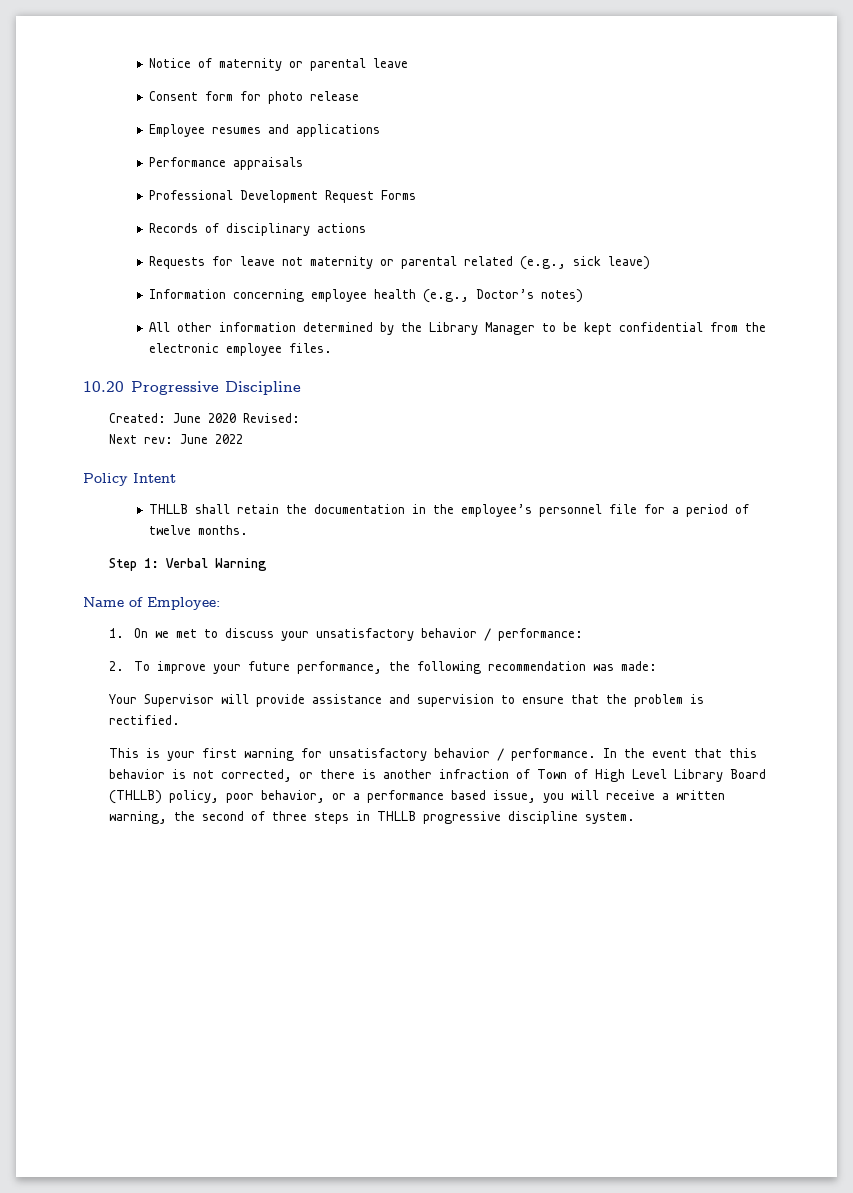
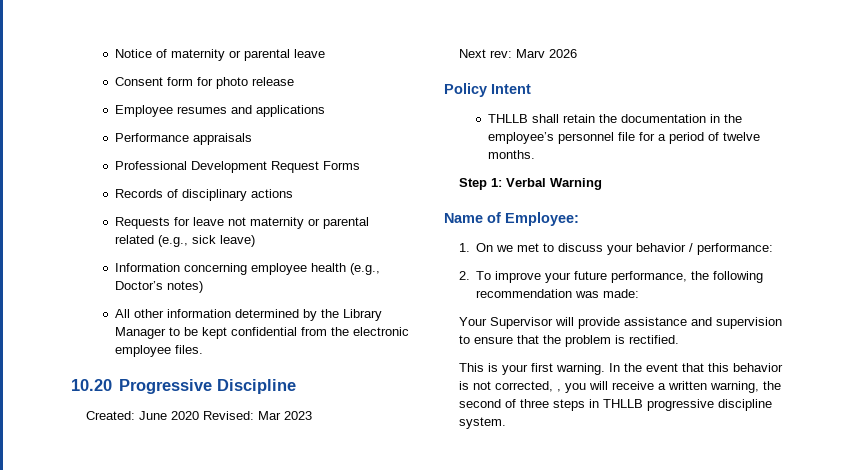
- Created: June 2020 Revised:
+ Created: June 2020 Revised: Mar 2023
- Next rev: June 2022
+ Next rev: Marv 2026
- 1. On we met to discuss your unsatisfactory behavior / performance:
+ 1. On we met to discuss your behavior / performance:
- This is your first warning for unsatisfactory behavior / performance.
+ This is your first warning.
- In the event that this behavior is not corrected, or there is another infraction of Town of High Level Library Board (THLLB) policy, poor behavior, or a performance based issue, you will receive a written warning, the second of three steps in THLLB progressive discipline system.
+ In the event that this behavior is not corrected, , you will receive a written warning, the second of three steps in THLLB progressive discipline system.

